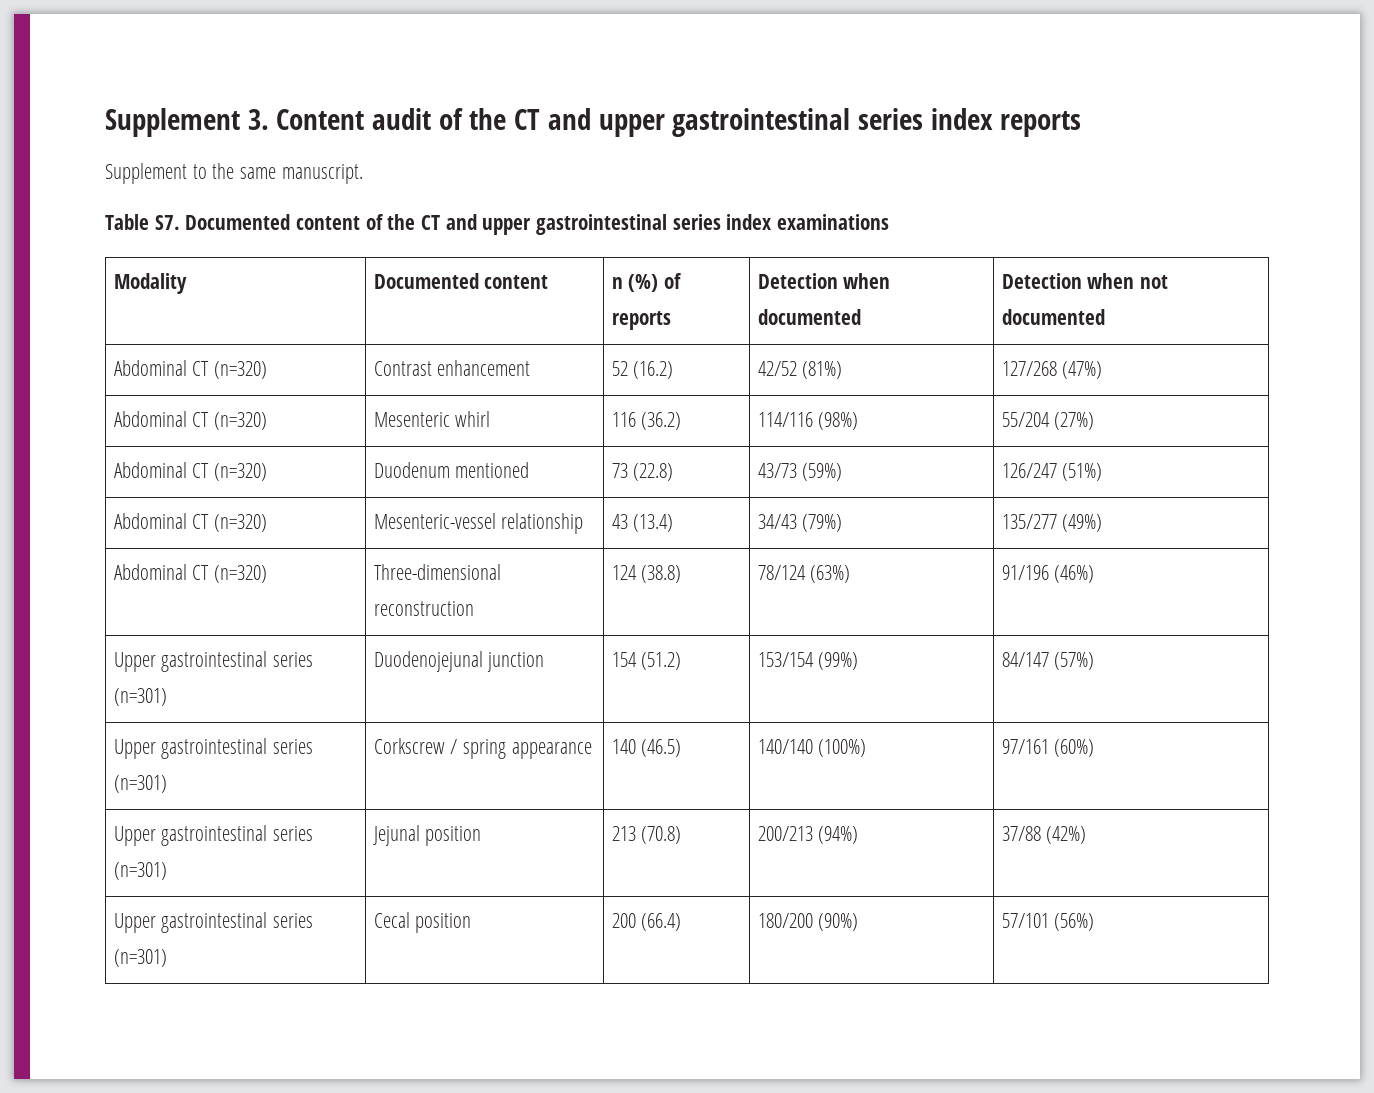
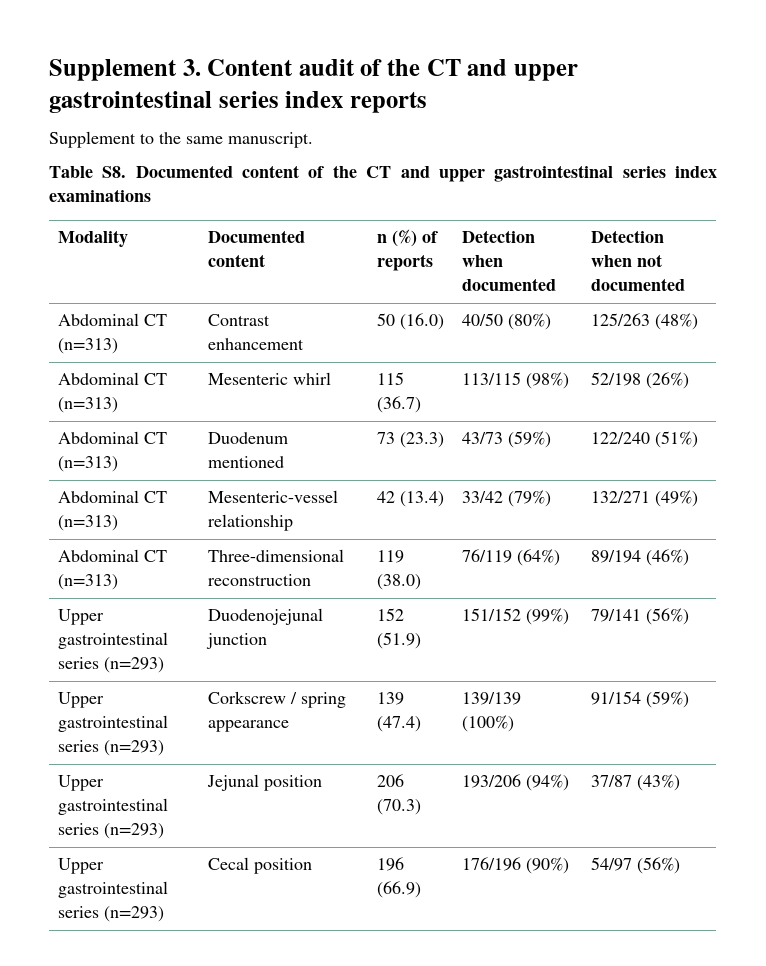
- Table S7. Documented content of the CT and upper gastrointestinal series index examinations
+ Table S8. Documented content of the CT and upper gastrointestinal series index examinations
- Abdominal CT (n=320) | Contrast enhancement | 52 (16.2) | 42/52 (81%) | 127/268 (47%)
- Abdominal CT (n=320) | Mesenteric whirl | 116 (36.2) | 114/116 (98%) | 55/204 (27%)
- Abdominal CT (n=320) | Duodenum mentioned | 73 (22.8) | 43/73 (59%) | 126/247 (51%)
+ Abdominal CT (n=313) | Contrast enhancement | 50 (16.0) | 40/50 (80%) | 125/263 (48%)
+ Abdominal CT (n=313) | Mesenteric whirl | 115 (36.7) | 113/115 (98%) | 52/198 (26%)
+ Abdominal CT (n=313) | Duodenum mentioned | 73 (23.3) | 43/73 (59%) | 122/240 (51%)
- Abdominal CT (n=320) | Mesenteric-vessel relationship | 43 (13.4) | 34/43 (79%) | 135/277 (49%)
+ Abdominal CT (n=313) | Mesenteric-vessel relationship | 42 (13.4) | 33/42 (79%) | 132/271 (49%)
- Abdominal CT (n=320) | Three-dimensional reconstruction | 124 (38.8) | 78/124 (63%) | 91/196 (46%)
+ Abdominal CT (n=313) | Three-dimensional reconstruction | 119 (38.0) | 76/119 (64%) | 89/194 (46%)
- Upper gastrointestinal series (n=301) | Duodenojejunal junction | 154 (51.2) | 153/154 (99%) | 84/147 (57%)
- Upper gastrointestinal series (n=301) | Corkscrew / spring appearance | 140 (46.5) | 140/140 (100%) | 97/161 (60%)
- Upper gastrointestinal series (n=301) | Jejunal position | 213 (70.8) | 200/213 (94%) | 37/88 (42%)
- Upper gastrointestinal series (n=301) | Cecal position | 200 (66.4) | 180/200 (90%) | 57/101 (56%)
+ Upper gastrointestinal series (n=293) | Duodenojejunal junction | 152 (51.9) | 151/152 (99%) | 79/141 (56%)
+ Upper gastrointestinal series (n=293) | Corkscrew / spring appearance | 139 (47.4) | 139/139 (100%) | 91/154 (59%)
+ Upper gastrointestinal series (n=293) | Jejunal position | 206 (70.3) | 193/206 (94%) | 37/87 (43%)
+ Upper gastrointestinal series (n=293) | Cecal position | 196 (66.9) | 176/196 (90%) | 54/97 (56%)

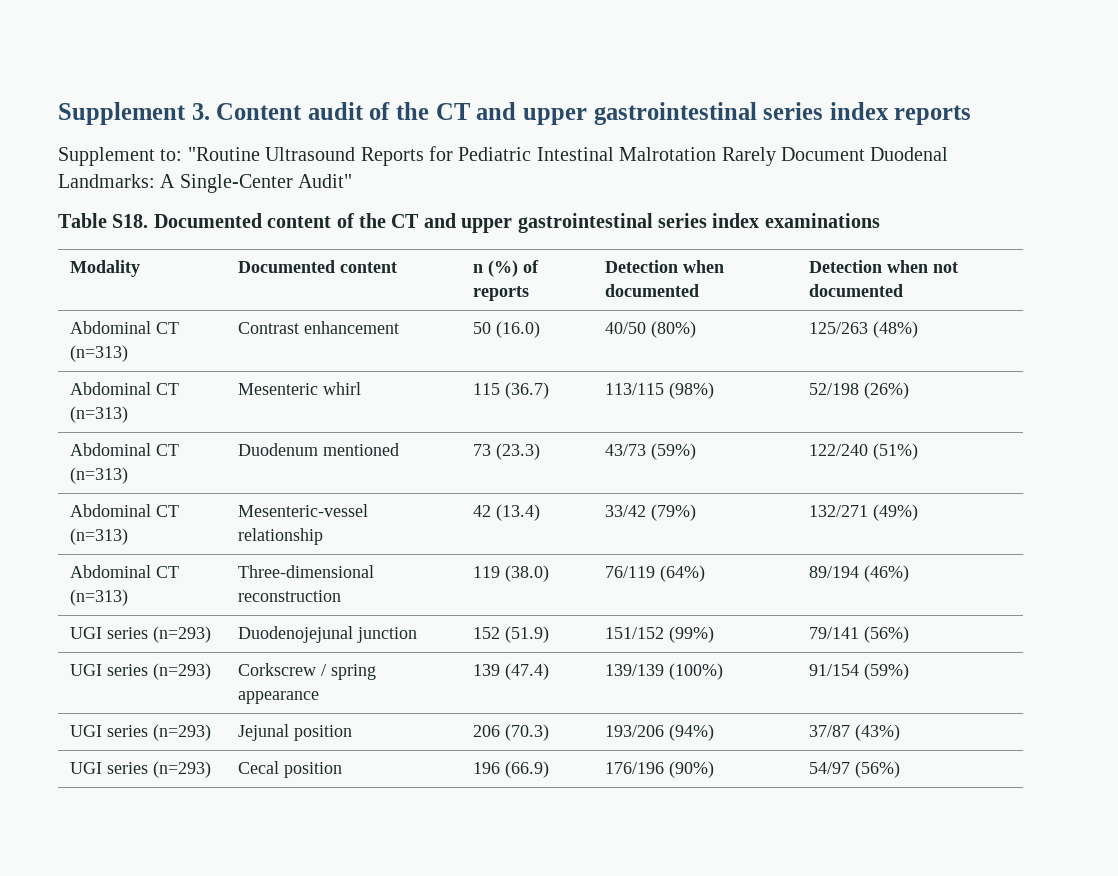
- Supplement to the same manuscript.
+ Supplement to: "Routine Ultrasound Reports for Pediatric Intestinal Malrotation Rarely Document Duodenal Landmarks: A Single-Center Audit"
- Table S8. Documented content of the CT and upper gastrointestinal series index examinations
+ Table S18. Documented content of the CT and upper gastrointestinal series index examinations
- Upper gastrointestinal series (n=293) | Duodenojejunal junction | 152 (51.9) | 151/152 (99%) | 79/141 (56%)
+ UGI series (n=293) | Duodenojejunal junction | 152 (51.9) | 151/152 (99%) | 79/141 (56%)
- Upper gastrointestinal series (n=293) | Corkscrew / spring appearance | 139 (47.4) | 139/139 (100%) | 91/154 (59%)
+ UGI series (n=293) | Corkscrew / spring appearance | 139 (47.4) | 139/139 (100%) | 91/154 (59%)
- Upper gastrointestinal series (n=293) | Jejunal position | 206 (70.3) | 193/206 (94%) | 37/87 (43%)
+ UGI series (n=293) | Jejunal position | 206 (70.3) | 193/206 (94%) | 37/87 (43%)
- Upper gastrointestinal series (n=293) | Cecal position | 196 (66.9) | 176/196 (90%) | 54/97 (56%)
+ UGI series (n=293) | Cecal position | 196 (66.9) | 176/196 (90%) | 54/97 (56%)

